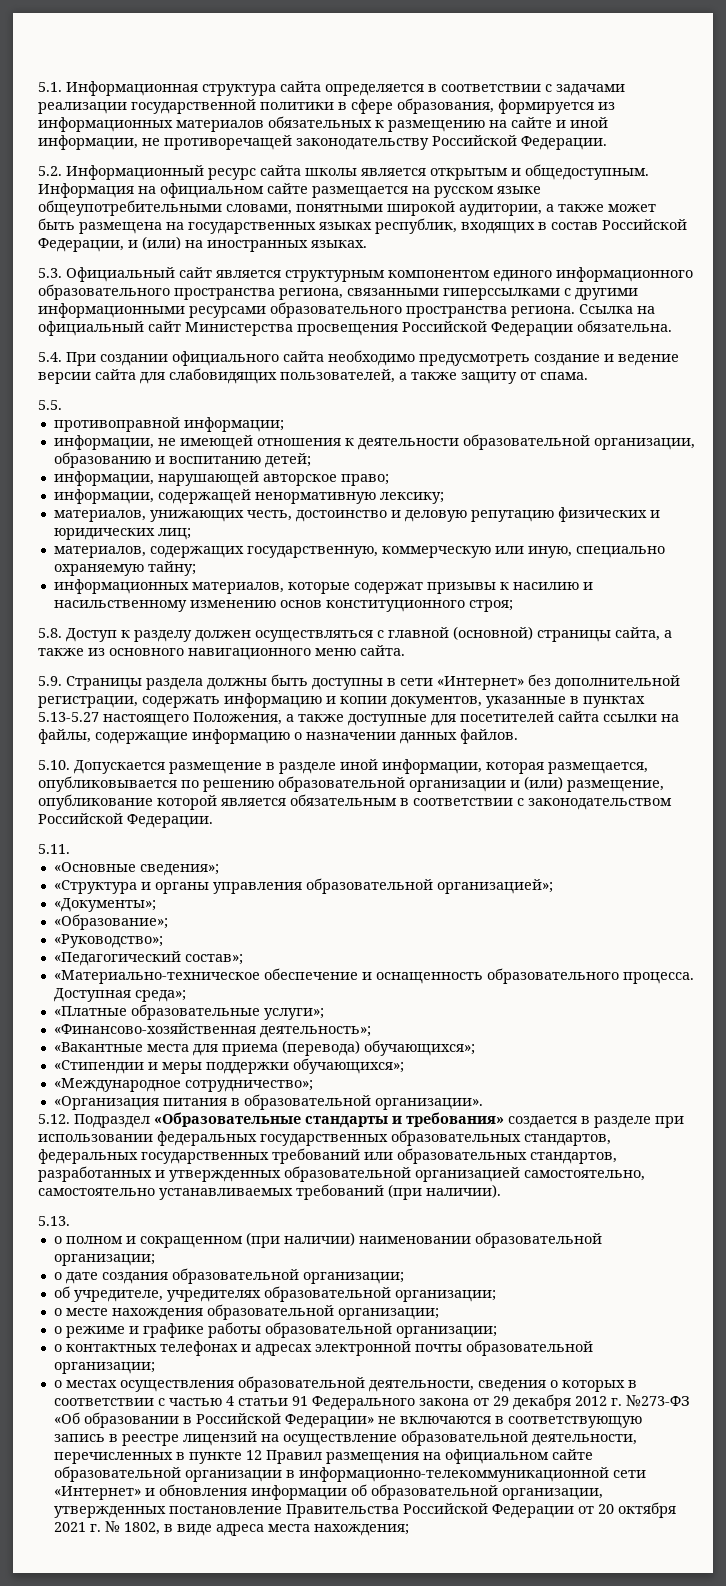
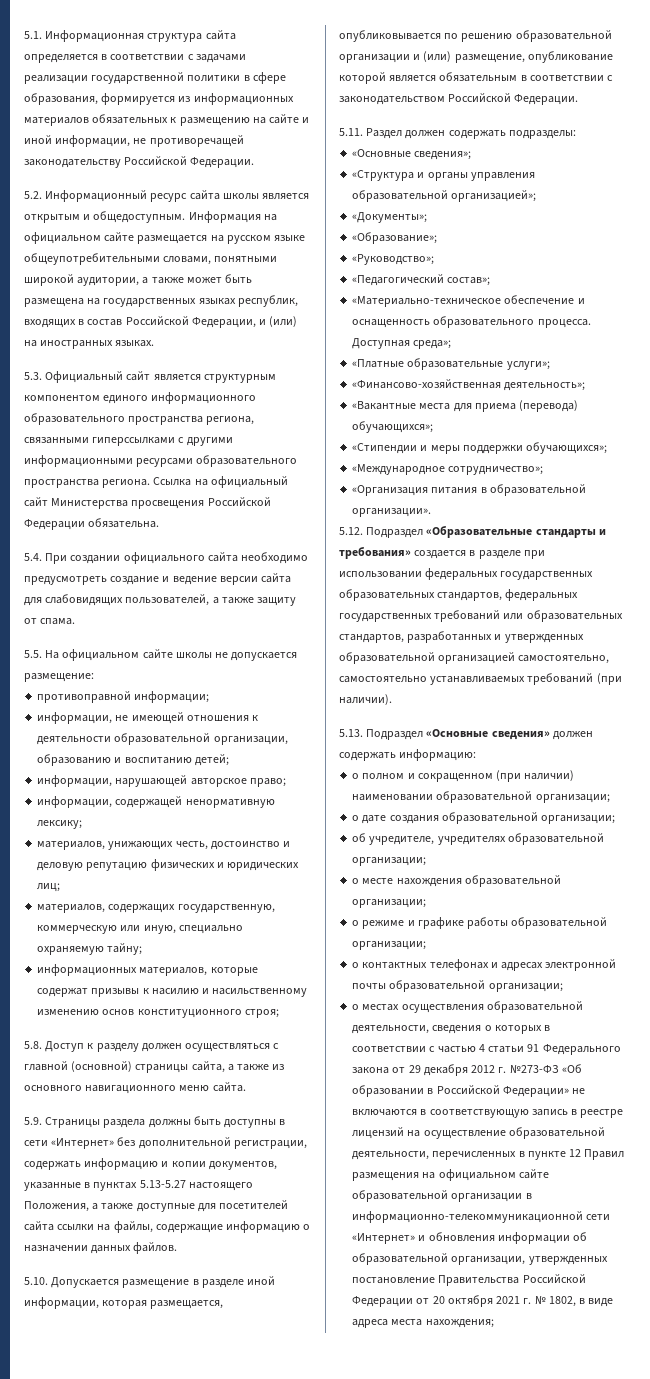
- 5.5.
+ 5.5. На официальном сайте школы не допускается размещение:
- 5.11.
+ 5.11. Раздел должен содержать подразделы:
- 5.13.
+ 5.13. Подраздел «Основные сведения» должен содержать информацию:

